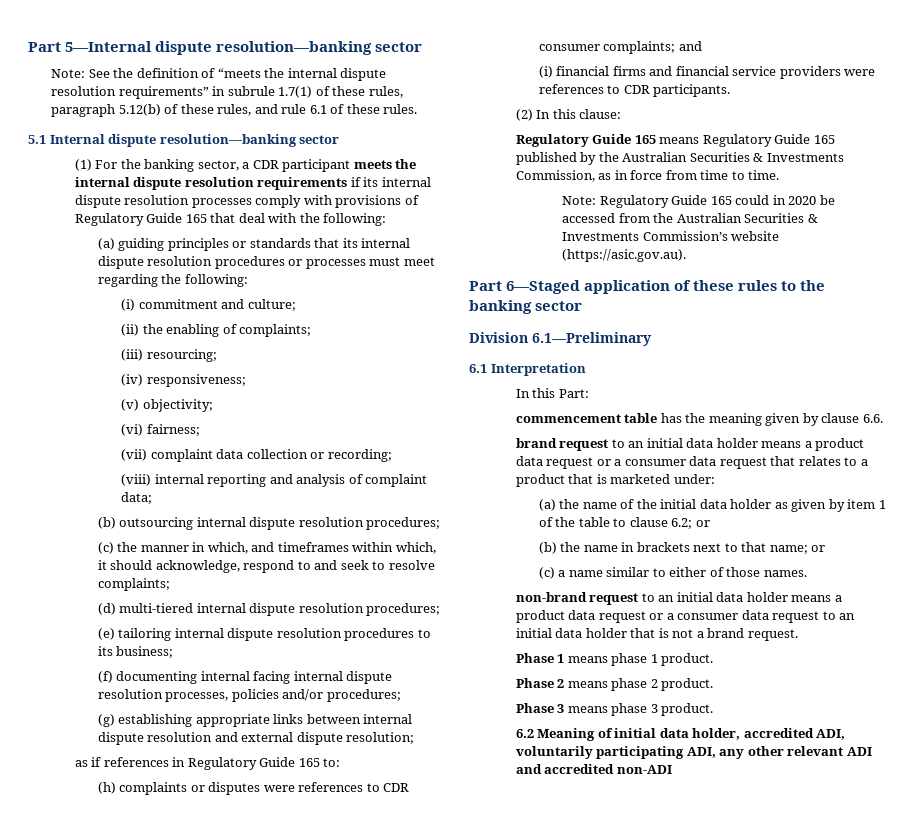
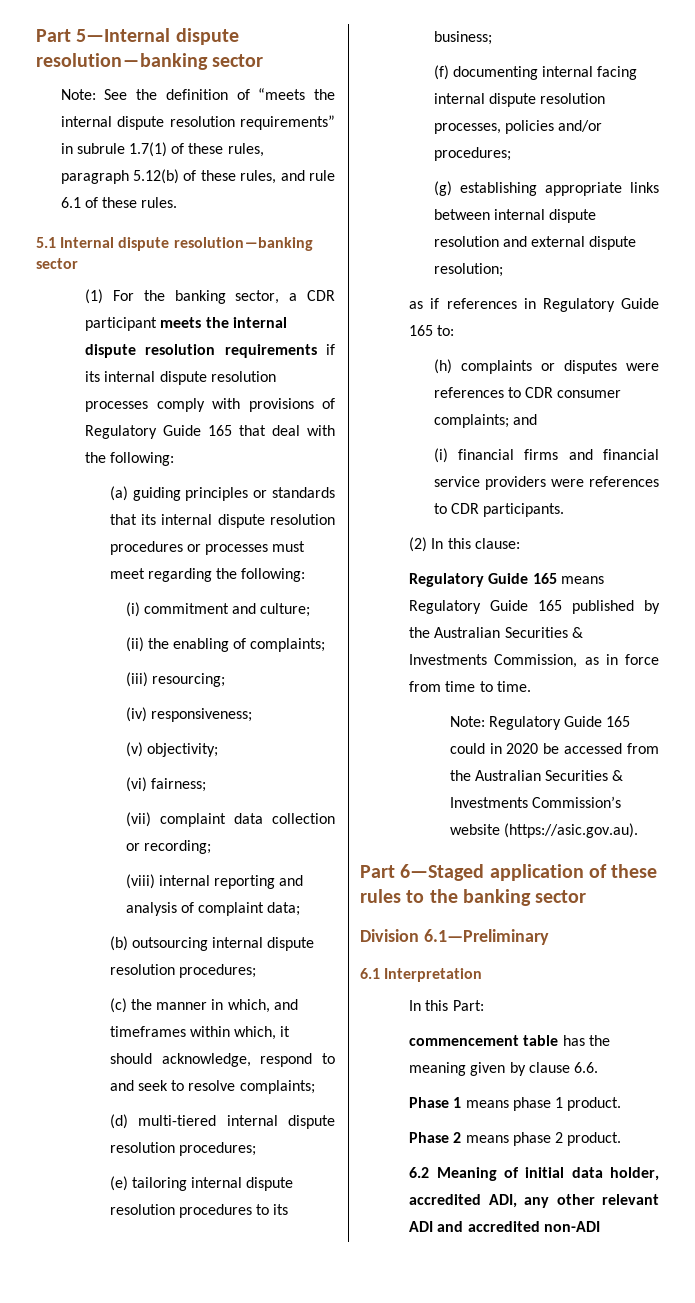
- brand request to an initial data holder means a product data request or a consumer data request that relates to a product that is marketed under:
- (a) the name of the initial data holder as given by item 1 of the table to clause 6.2; or
- (b) the name in brackets next to that name; or
- (c) a name similar to either of those names.
- non-brand request to an initial data holder means a product data request or a consumer data request to an initial data holder that is not a brand request.
- Phase 3 means phase 3 product.
- 6.2 Meaning of initial data holder, accredited ADI, voluntarily participating ADI, any other relevant ADI and accredited non-ADI
+ 6.2 Meaning of initial data holder, accredited ADI, any other relevant ADI and accredited non-ADI

